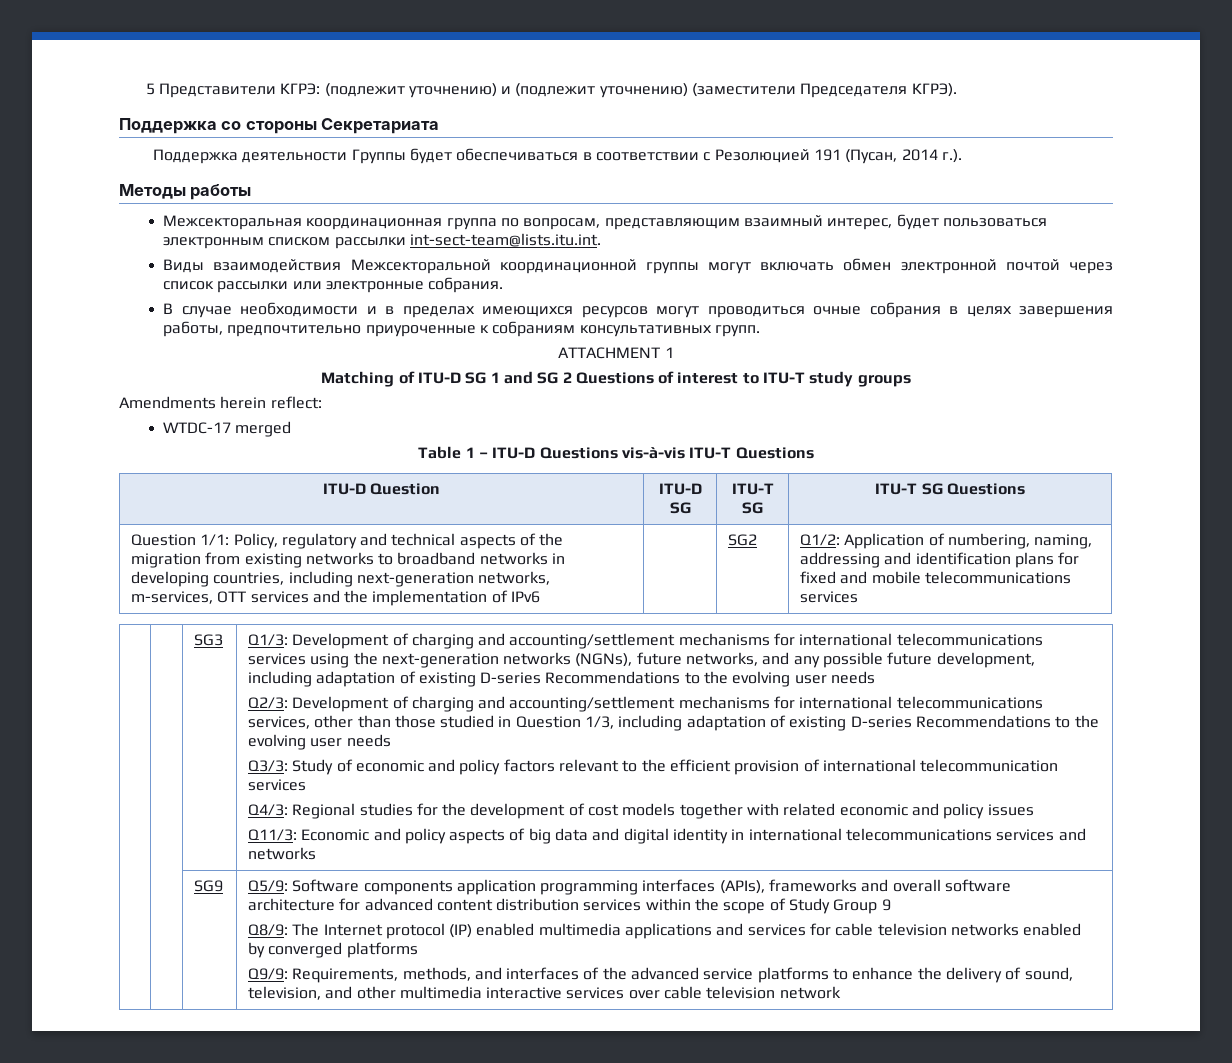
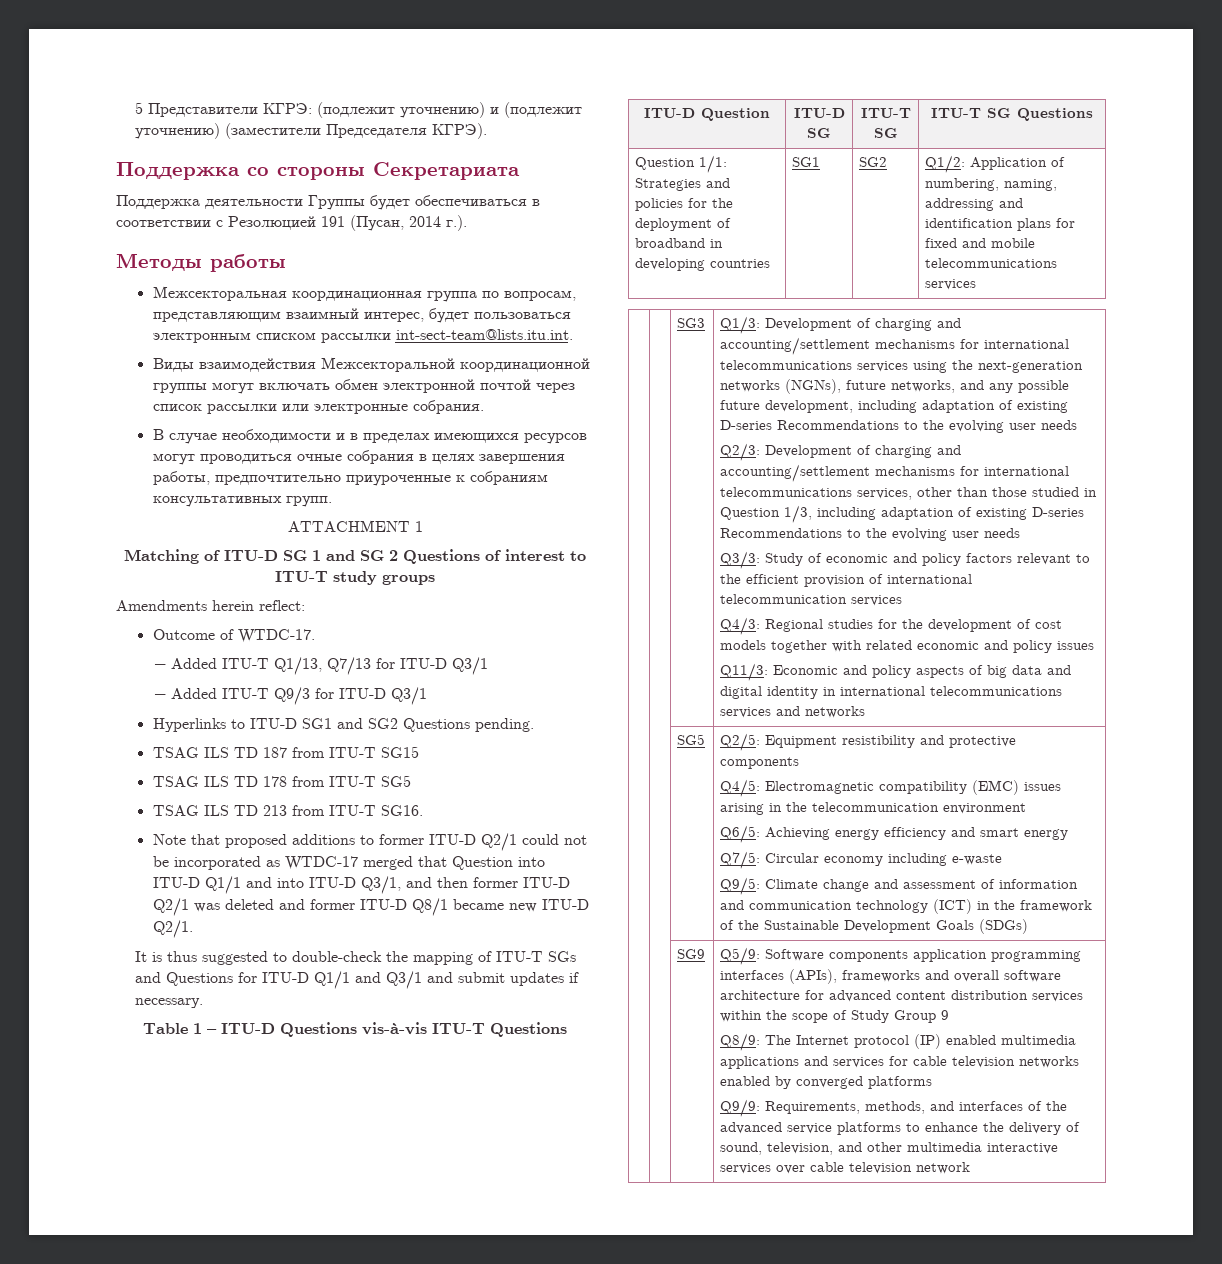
- WTDC-17 merged
+ Outcome of WTDC-17.
+ − Added ITU-T Q1/13, Q7/13 for ITU-D Q3/1
+ − Added ITU-T Q9/3 for ITU-D Q3/1
+ Hyperlinks to ITU-D SG1 and SG2 Questions pending.
+ TSAG ILS TD 187 from ITU-T SG15
+ TSAG ILS TD 178 from ITU-T SG5
+ TSAG ILS TD 213 from ITU-T SG16.
+ Note that proposed additions to former ITU-D Q2/1 could not be incorporated as WTDC-17 merged that Question into ITU-D Q1/1 and into ITU-D Q3/1, and then former ITU-D Q2/1 was deleted and former ITU-D Q8/1 became new ITU-D Q2/1.
+ It is thus suggested to double-check the mapping of ITU-T SGs and Questions for ITU-D Q1/1 and Q3/1 and submit updates if necessary.
- Question 1/1: Policy, regulatory and technical aspects of the migration from existing networks to broadband networks in developing countries, including next-generation networks, m-services, OTT services and the implementation of IPv6
+ Question 1/1: Strategies and policies for the deployment of broadband in developing countries | SG1
+ SG5 | Q2/5: Equipment resistibility and protective components
+ Q4/5: Electromagnetic compatibility (EMC) issues arising in the telecommunication environment
+ Q6/5: Achieving energy efficiency and smart energy
+ Q7/5: Circular economy including e-waste
+ Q9/5: Climate change and assessment of information and communication technology (ICT) in the framework of the Sustainable Development Goals (SDGs)

